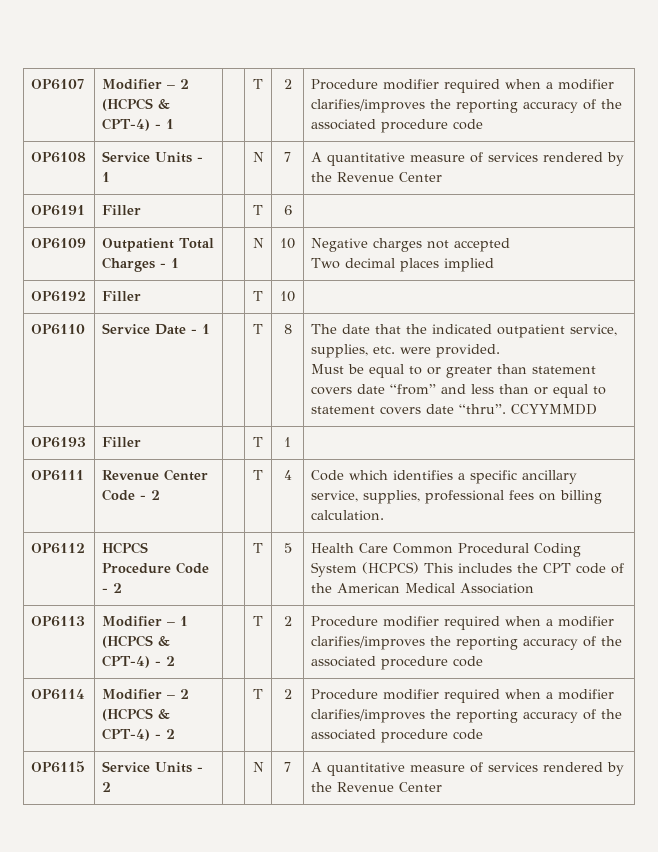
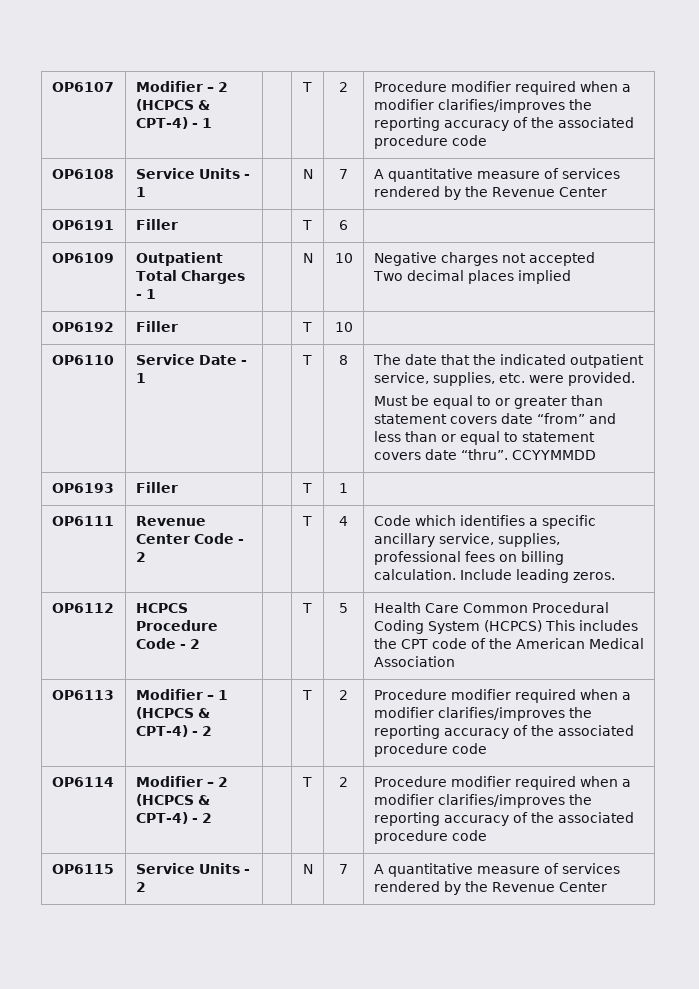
- OP6111 | Revenue Center Code - 2 | | T | 4 | Code which identifies a specific ancillary service, supplies, professional fees on billing calculation.
+ OP6111 | Revenue Center Code - 2 | | T | 4 | Code which identifies a specific ancillary service, supplies, professional fees on billing calculation. Include leading zeros.

